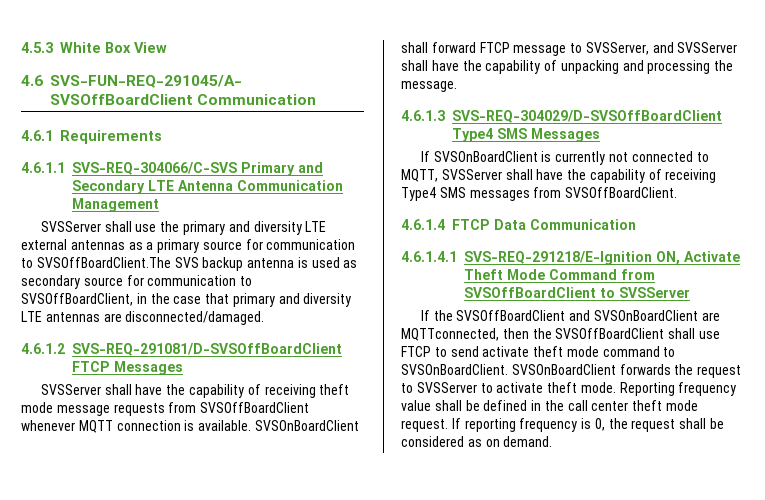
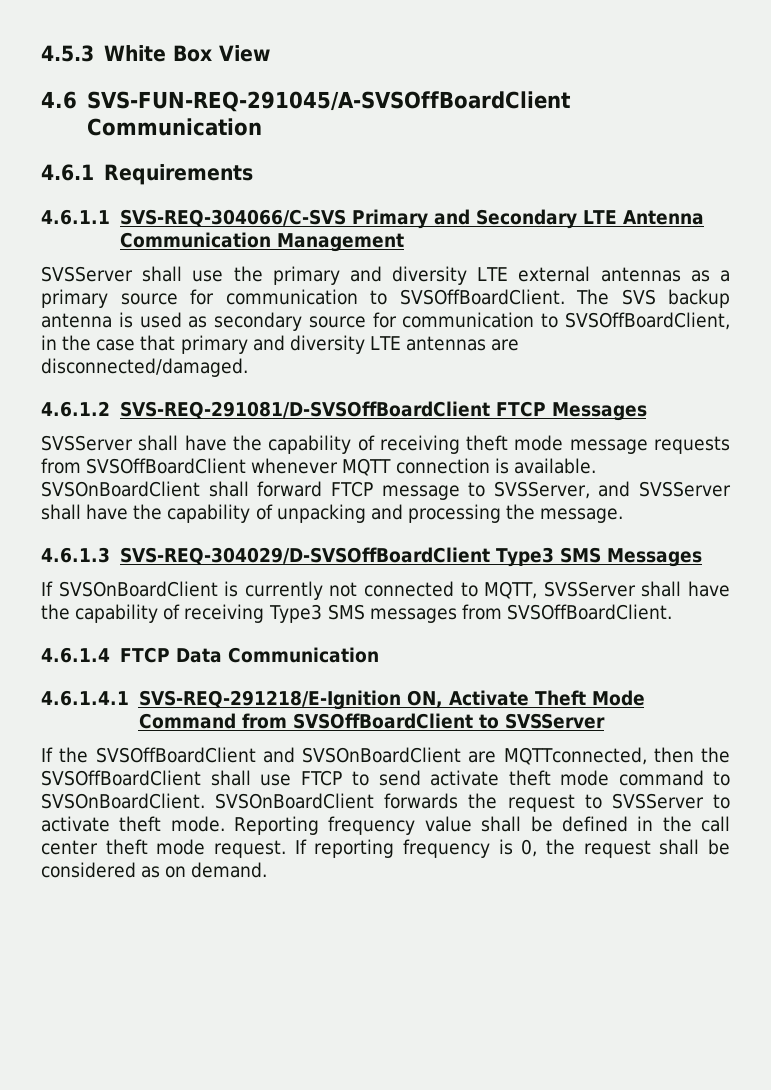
- SVSServer shall use the primary and diversity LTE external antennas as a primary source for communication to SVSOffBoardClient.The SVS backup antenna is used as secondary source for communication to SVSOffBoardClient, in the case that primary and diversity LTE antennas are disconnected/damaged.
+ SVSServer shall use the primary and diversity LTE external antennas as a primary source for communication to SVSOffBoardClient. The SVS backup antenna is used as secondary source for communication to SVSOffBoardClient, in the case that primary and diversity LTE antennas are disconnected/damaged.
- 4.6.1.3 SVS-REQ-304029/D-SVSOffBoardClient Type4 SMS Messages
+ 4.6.1.3 SVS-REQ-304029/D-SVSOffBoardClient Type3 SMS Messages
- If SVSOnBoardClient is currently not connected to MQTT, SVSServer shall have the capability of receiving Type4 SMS messages from SVSOffBoardClient.
+ If SVSOnBoardClient is currently not connected to MQTT, SVSServer shall have the capability of receiving Type3 SMS messages from SVSOffBoardClient.

